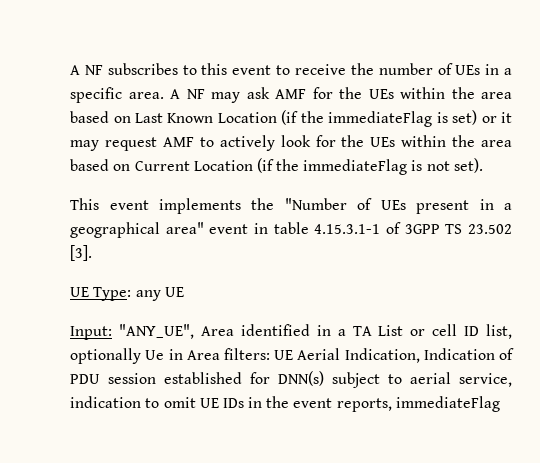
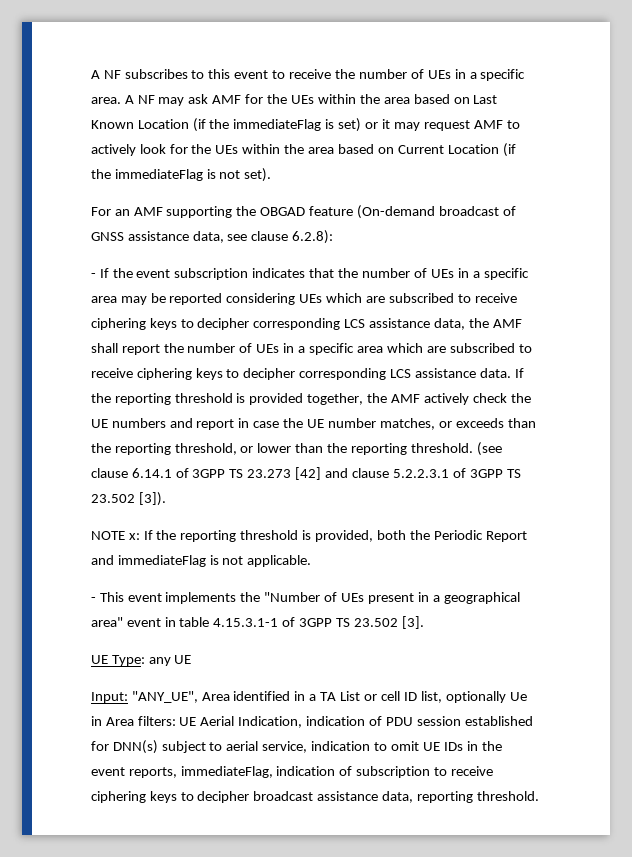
- This event implements the "Number of UEs present in a geographical area" event in table 4.15.3.1-1 of 3GPP TS 23.502 [3].
+ For an AMF supporting the OBGAD feature (On-demand broadcast of GNSS assistance data, see clause 6.2.8):
+ - If the event subscription indicates that the number of UEs in a specific area may be reported considering UEs which are subscribed to receive ciphering keys to decipher corresponding LCS assistance data, the AMF shall report the number of UEs in a specific area which are subscribed to receive ciphering keys to decipher corresponding LCS assistance data. If the reporting threshold is provided together, the AMF actively check the UE numbers and report in case the UE number matches, or exceeds than the reporting threshold, or lower than the reporting threshold. (see clause 6.14.1 of 3GPP TS 23.273 [42] and clause 5.2.2.3.1 of 3GPP TS 23.502 [3]).
+ NOTE x: If the reporting threshold is provided, both the Periodic Report and immediateFlag is not applicable.
+ - This event implements the "Number of UEs present in a geographical area" event in table 4.15.3.1-1 of 3GPP TS 23.502 [3].
- Input: "ANY_UE", Area identified in a TA List or cell ID list, optionally Ue in Area filters: UE Aerial Indication, Indication of PDU session established for DNN(s) subject to aerial service, indication to omit UE IDs in the event reports, immediateFlag
+ Input: "ANY_UE", Area identified in a TA List or cell ID list, optionally Ue in Area filters: UE Aerial Indication, indication of PDU session established for DNN(s) subject to aerial service, indication to omit UE IDs in the event reports, immediateFlag, indication of subscription to receive ciphering keys to decipher broadcast assistance data, reporting threshold.

